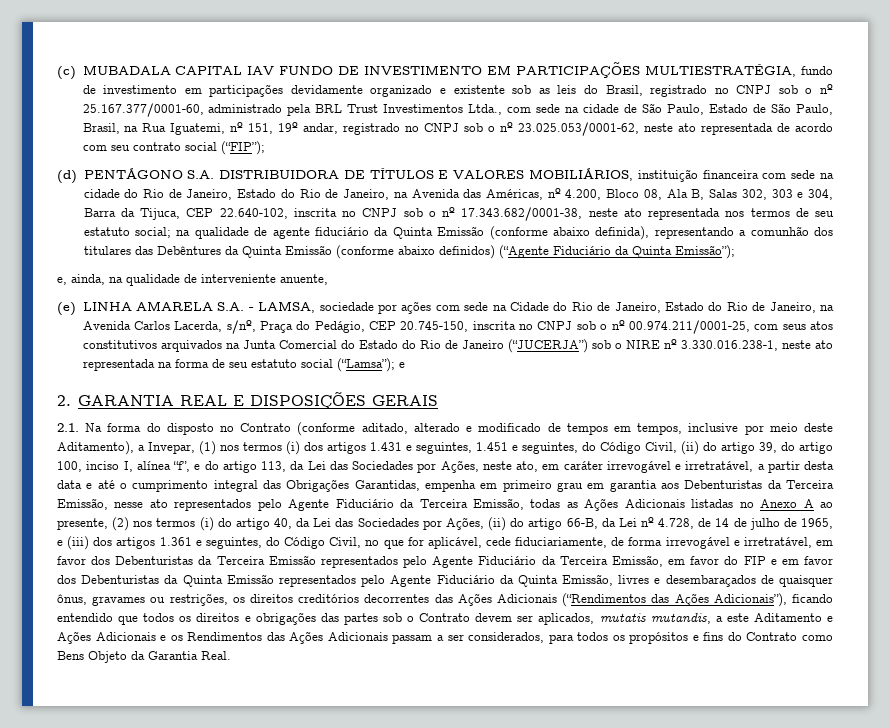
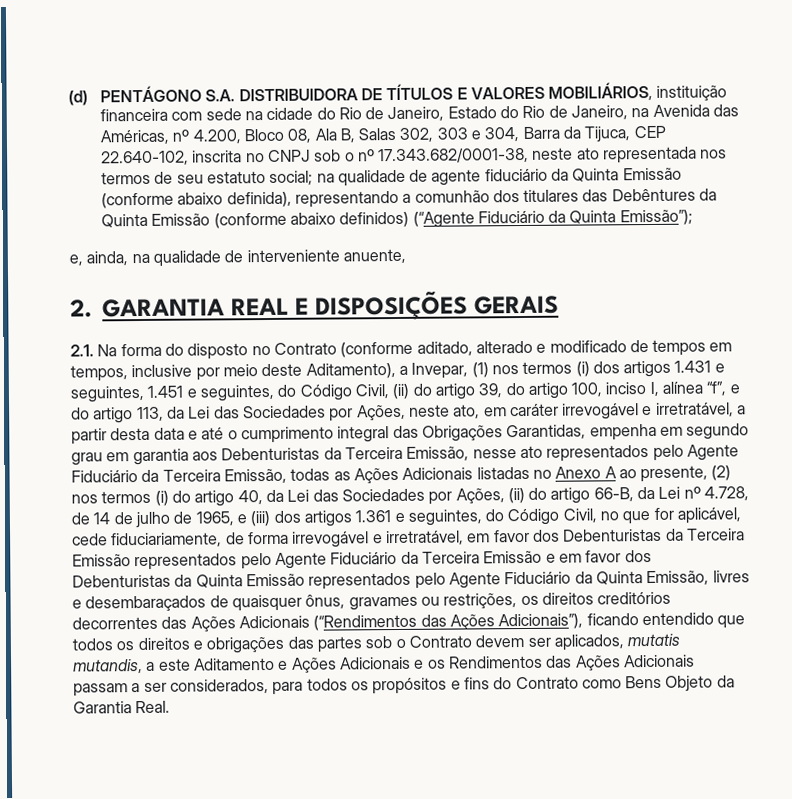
- (c) MUBADALA CAPITAL IAV FUNDO DE INVESTIMENTO EM PARTICIPAÇÕES MULTIESTRATÉGIA, fundo de investimento em participações devidamente organizado e existente sob as leis do Brasil, registrado no CNPJ sob o nº 25.167.377/0001-60, administrado pela BRL Trust Investimentos Ltda., com sede na cidade de São Paulo, Estado de São Paulo, Brasil, na Rua Iguatemi, nº 151, 19º andar, registrado no CNPJ sob o nº 23.025.053/0001-62, neste ato representada de acordo com seu contrato social (“FIP”);
- (e) LINHA AMARELA S.A. - LAMSA, sociedade por ações com sede na Cidade do Rio de Janeiro, Estado do Rio de Janeiro, na Avenida Carlos Lacerda, s/nº, Praça do Pedágio, CEP 20.745-150, inscrita no CNPJ sob o nº 00.974.211/0001-25, com seus atos constitutivos arquivados na Junta Comercial do Estado do Rio de Janeiro (“JUCERJA”) sob o NIRE nº 3.330.016.238-1, neste ato representada na forma de seu estatuto social (“Lamsa”); e
- 2.1. Na forma do disposto no Contrato (conforme aditado, alterado e modificado de tempos em tempos, inclusive por meio deste Aditamento), a Invepar, (1) nos termos (i) dos artigos 1.431 e seguintes, 1.451 e seguintes, do Código Civil, (ii) do artigo 39, do artigo 100, inciso I, alínea “f”, e do artigo 113, da Lei das Sociedades por Ações, neste ato, em caráter irrevogável e irretratável, a partir desta data e até o cumprimento integral das Obrigações Garantidas, empenha em primeiro grau em garantia aos Debenturistas da Terceira Emissão, nesse ato representados pelo Agente Fiduciário da Terceira Emissão, todas as Ações Adicionais listadas no Anexo A ao presente, (2) nos termos (i) do artigo 40, da Lei das Sociedades por Ações, (ii) do artigo 66-B, da Lei nº 4.728, de 14 de julho de 1965, e (iii) dos artigos 1.361 e seguintes, do Código Civil, no que for aplicável, cede fiduciariamente, de forma irrevogável e irretratável, em favor dos Debenturistas da Terceira Emissão representados pelo Agente Fiduciário da Terceira Emissão, em favor do FIP e em favor dos Debenturistas da Quinta Emissão representados pelo Agente Fiduciário da Quinta Emissão, livres e desembaraçados de quaisquer ônus, gravames ou restrições, os direitos creditórios decorrentes das Ações Adicionais (“Rendimentos das Ações Adicionais”), ficando entendido que todos os direitos e obrigações das partes sob o Contrato devem ser aplicados, mutatis mutandis, a este Aditamento e Ações Adicionais e os Rendimentos das Ações Adicionais passam a ser considerados, para todos os propósitos e fins do Contrato como Bens Objeto da Garantia Real.
+ 2.1. Na forma do disposto no Contrato (conforme aditado, alterado e modificado de tempos em tempos, inclusive por meio deste Aditamento), a Invepar, (1) nos termos (i) dos artigos 1.431 e seguintes, 1.451 e seguintes, do Código Civil, (ii) do artigo 39, do artigo 100, inciso I, alínea “f”, e do artigo 113, da Lei das Sociedades por Ações, neste ato, em caráter irrevogável e irretratável, a partir desta data e até o cumprimento integral das Obrigações Garantidas, empenha em segundo grau em garantia aos Debenturistas da Terceira Emissão, nesse ato representados pelo Agente Fiduciário da Terceira Emissão, todas as Ações Adicionais listadas no Anexo A ao presente, (2) nos termos (i) do artigo 40, da Lei das Sociedades por Ações, (ii) do artigo 66-B, da Lei nº 4.728, de 14 de julho de 1965, e (iii) dos artigos 1.361 e seguintes, do Código Civil, no que for aplicável, cede fiduciariamente, de forma irrevogável e irretratável, em favor dos Debenturistas da Terceira Emissão representados pelo Agente Fiduciário da Terceira Emissão e em favor dos Debenturistas da Quinta Emissão representados pelo Agente Fiduciário da Quinta Emissão, livres e desembaraçados de quaisquer ônus, gravames ou restrições, os direitos creditórios decorrentes das Ações Adicionais (“Rendimentos das Ações Adicionais”), ficando entendido que todos os direitos e obrigações das partes sob o Contrato devem ser aplicados, mutatis mutandis, a este Aditamento e Ações Adicionais e os Rendimentos das Ações Adicionais passam a ser considerados, para todos os propósitos e fins do Contrato como Bens Objeto da Garantia Real.

